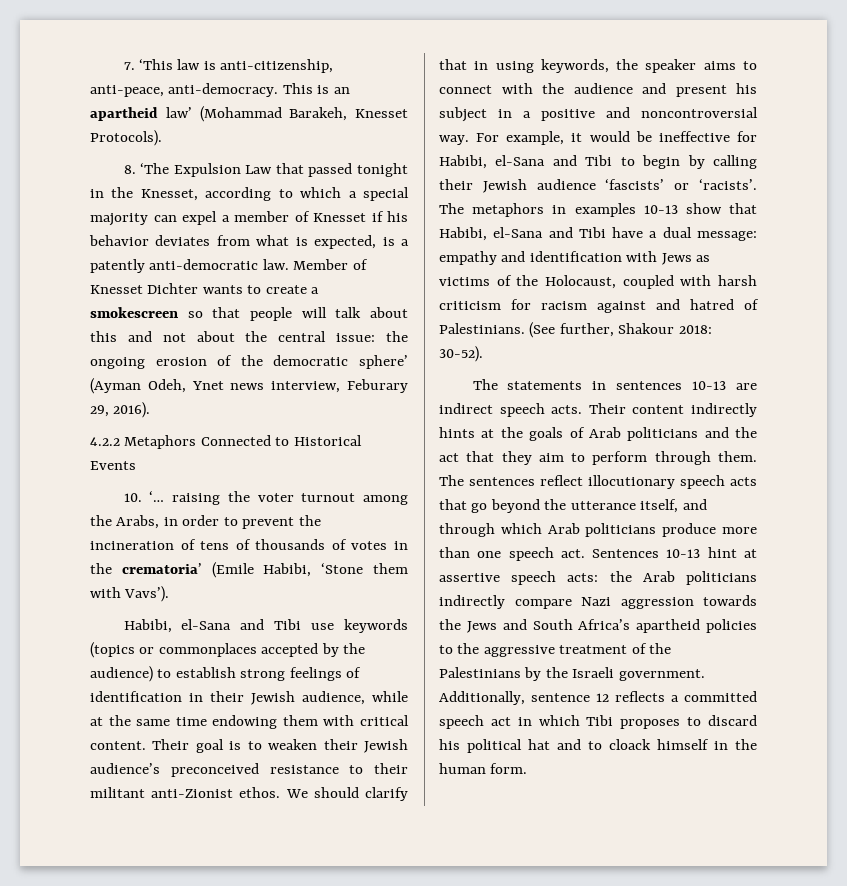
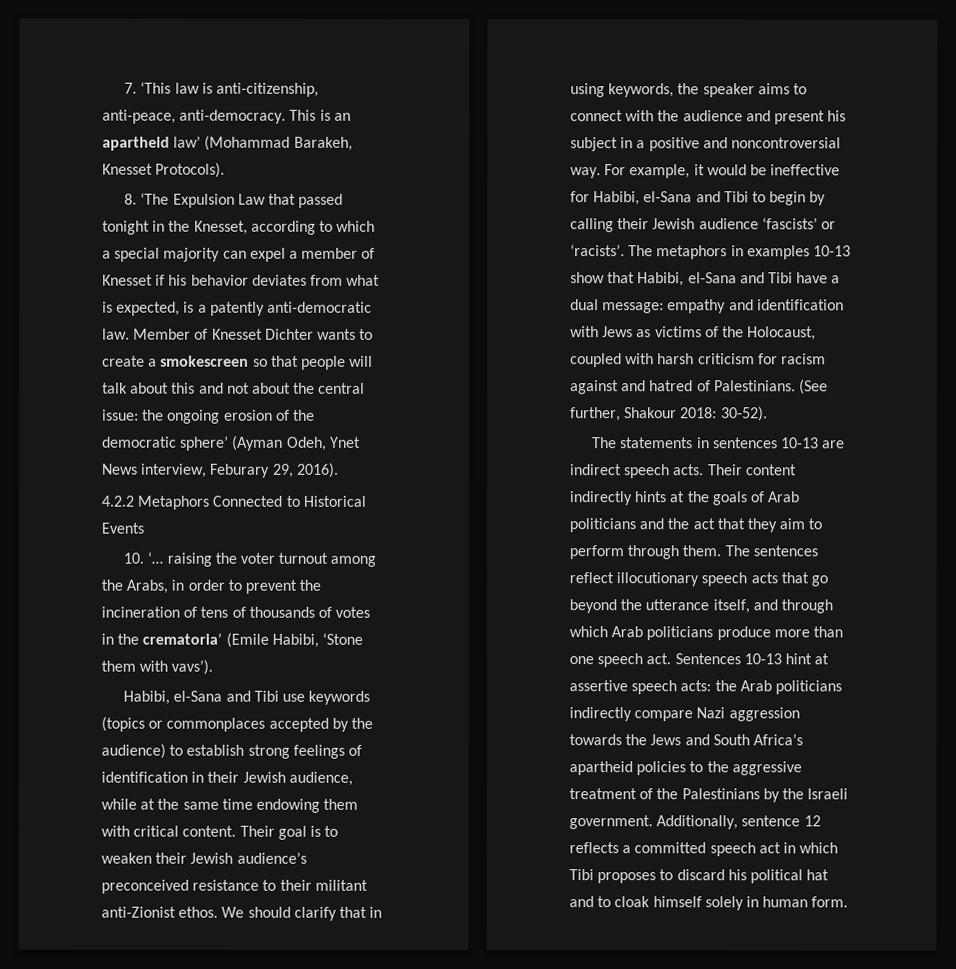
- Member of Knesset Dichter wants to create a smokescreen so that people will talk about this and not about the central issue: the ongoing erosion of the democratic sphere’ (Ayman Odeh, Ynet news interview, Feburary 29, 2016).
+ Member of Knesset Dichter wants to create a smokescreen so that people will talk about this and not about the central issue: the ongoing erosion of the democratic sphere’ (Ayman Odeh, Ynet News interview, Feburary 29, 2016).
- 10. ‘… raising the voter turnout among the Arabs, in order to prevent the incineration of tens of thousands of votes in the crematoria’ (Emile Habibi, ‘Stone them with Vavs’).
+ 10. ‘… raising the voter turnout among the Arabs, in order to prevent the incineration of tens of thousands of votes in the crematoria’ (Emile Habibi, ‘Stone them with vavs’).
- Additionally, sentence 12 reflects a committed speech act in which Tibi proposes to discard his political hat and to cloack himself in the human form.
+ Additionally, sentence 12 reflects a committed speech act in which Tibi proposes to discard his political hat and to cloak himself solely in human form.

